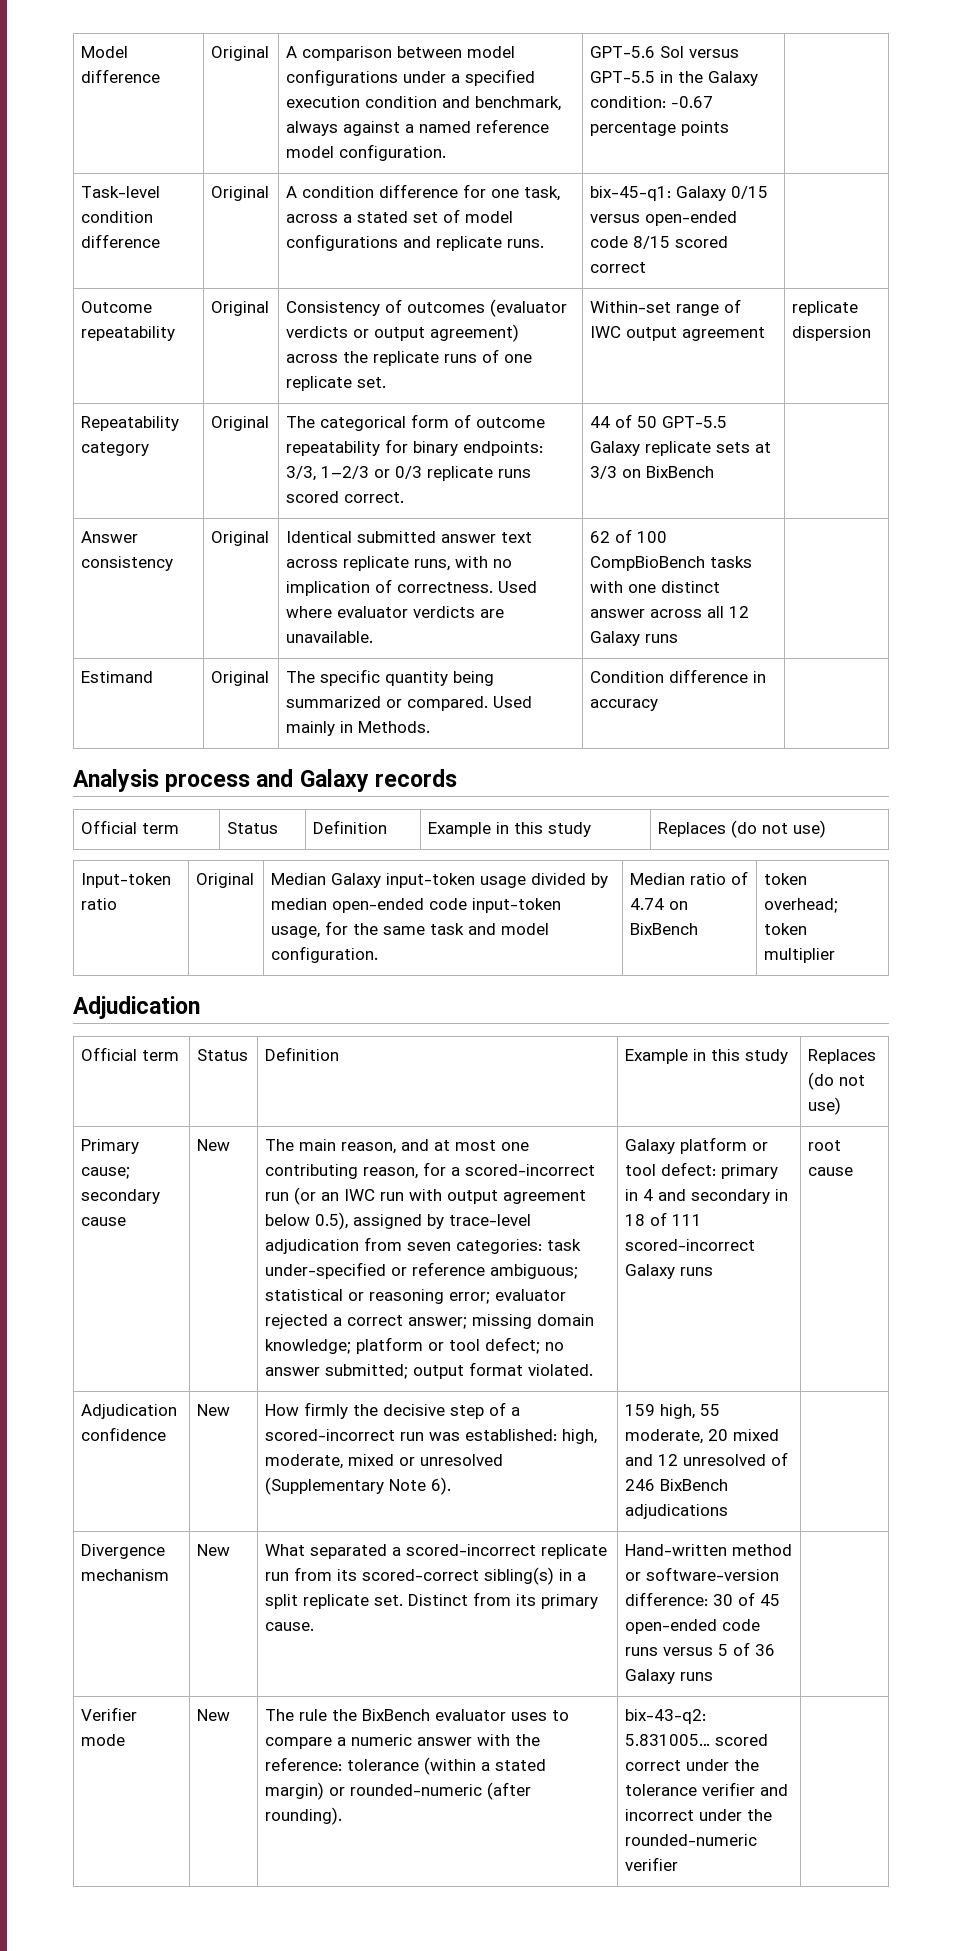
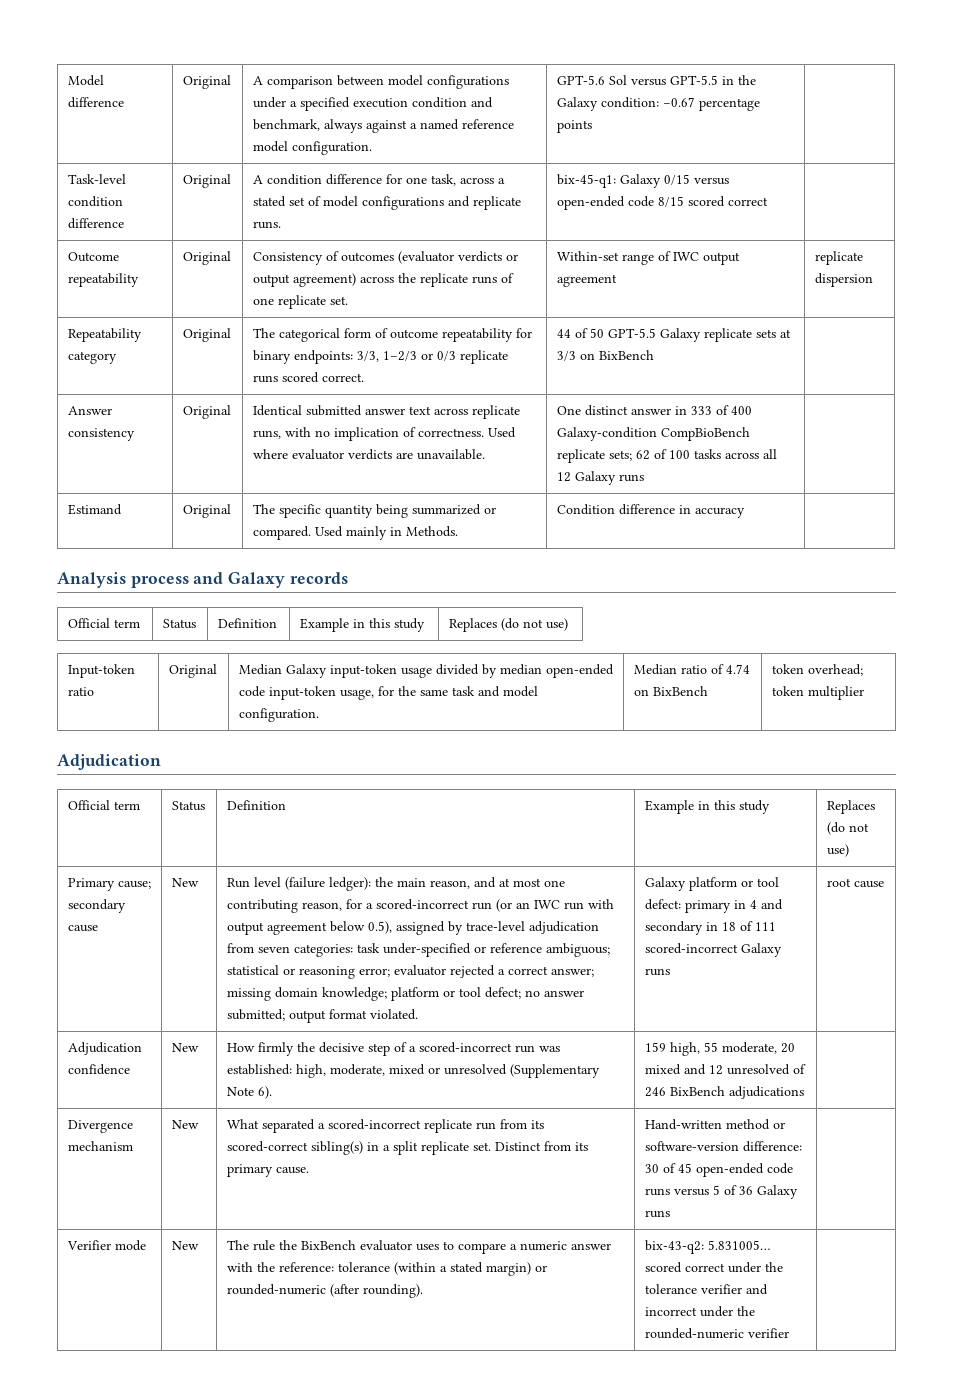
- 62 of 100 CompBioBench tasks with one distinct answer across all 12 Galaxy runs
+ One distinct answer in 333 of 400 Galaxy-condition CompBioBench replicate sets; 62 of 100 tasks across all 12 Galaxy runs
- The main reason, and at most one contributing reason, for a scored-incorrect run (or an IWC run with output agreement below 0.5), assigned by trace-level adjudication from seven categories: task under-specified or reference ambiguous; statistical or reasoning error; evaluator rejected a correct answer; missing domain knowledge; platform or tool defect; no answer submitted; output format violated.
+ Run level (failure ledger): the main reason, and at most one contributing reason, for a scored-incorrect run (or an IWC run with output agreement below 0.5), assigned by trace-level adjudication from seven categories: task under-specified or reference ambiguous; statistical or reasoning error; evaluator rejected a correct answer; missing domain knowledge; platform or tool defect; no answer submitted; output format violated.

